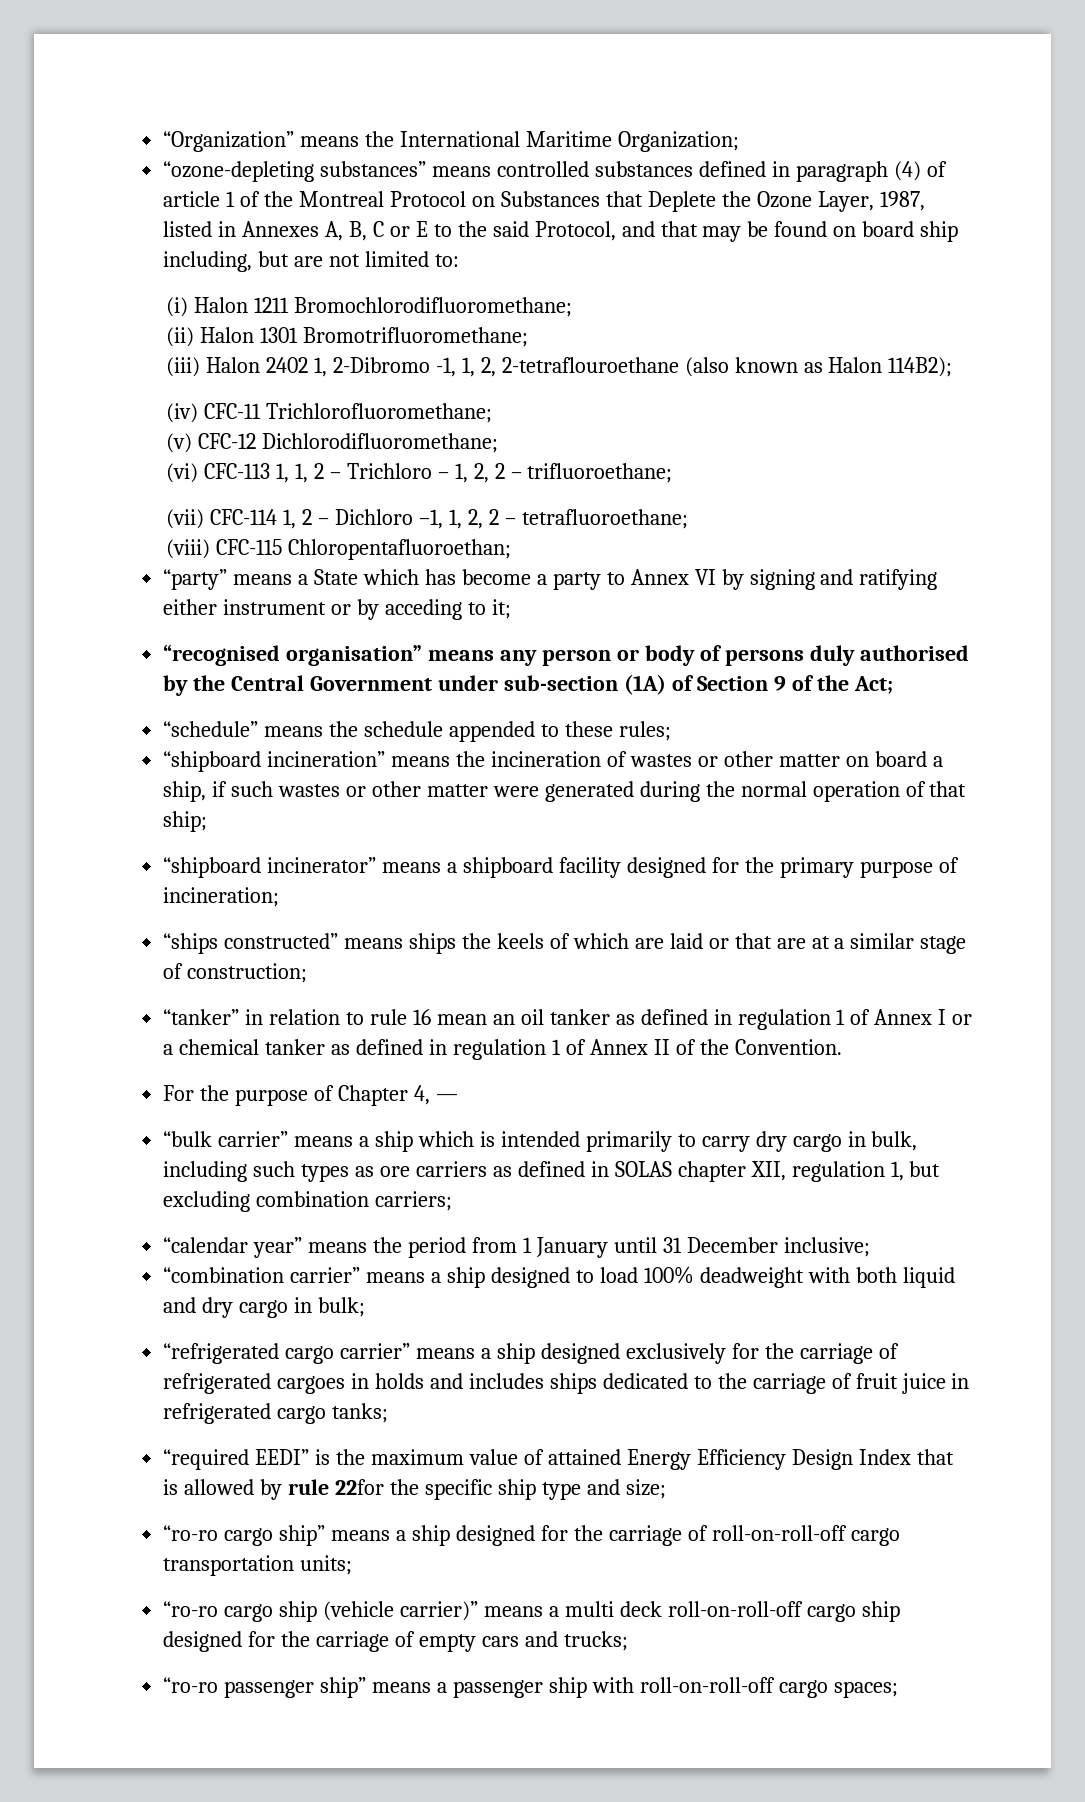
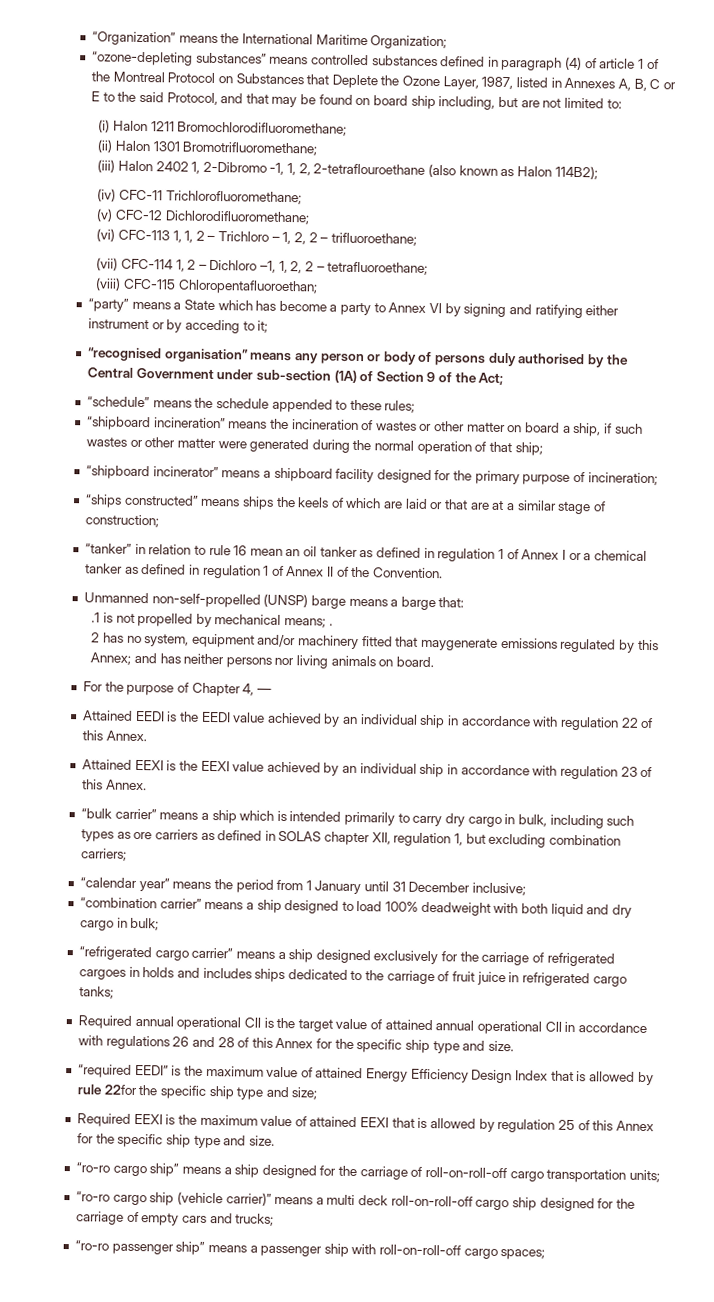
+ Unmanned non-self-propelled (UNSP) barge means a barge that:
+ .1 is not propelled by mechanical means; .
+ 2 has no system, equipment and/or machinery fitted that maygenerate emissions regulated by this Annex; and has neither persons nor living animals on board.
+ Attained EEDI is the EEDI value achieved by an individual ship in accordance with regulation 22 of this Annex.
+ Attained EEXI is the EEXI value achieved by an individual ship in accordance with regulation 23 of this Annex.
+ Required annual operational CII is the target value of attained annual operational CII in accordance with regulations 26 and 28 of this Annex for the specific ship type and size.
+ Required EEXI is the maximum value of attained EEXI that is allowed by regulation 25 of this Annex for the specific ship type and size.

